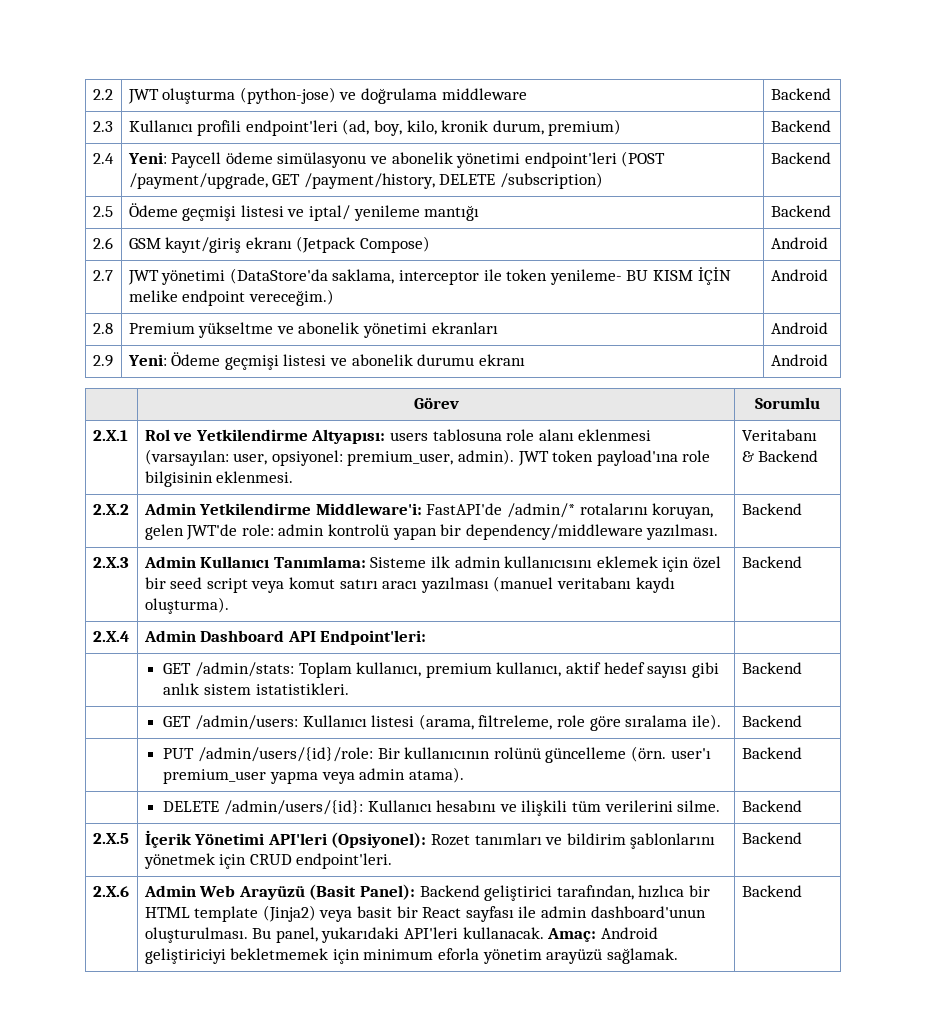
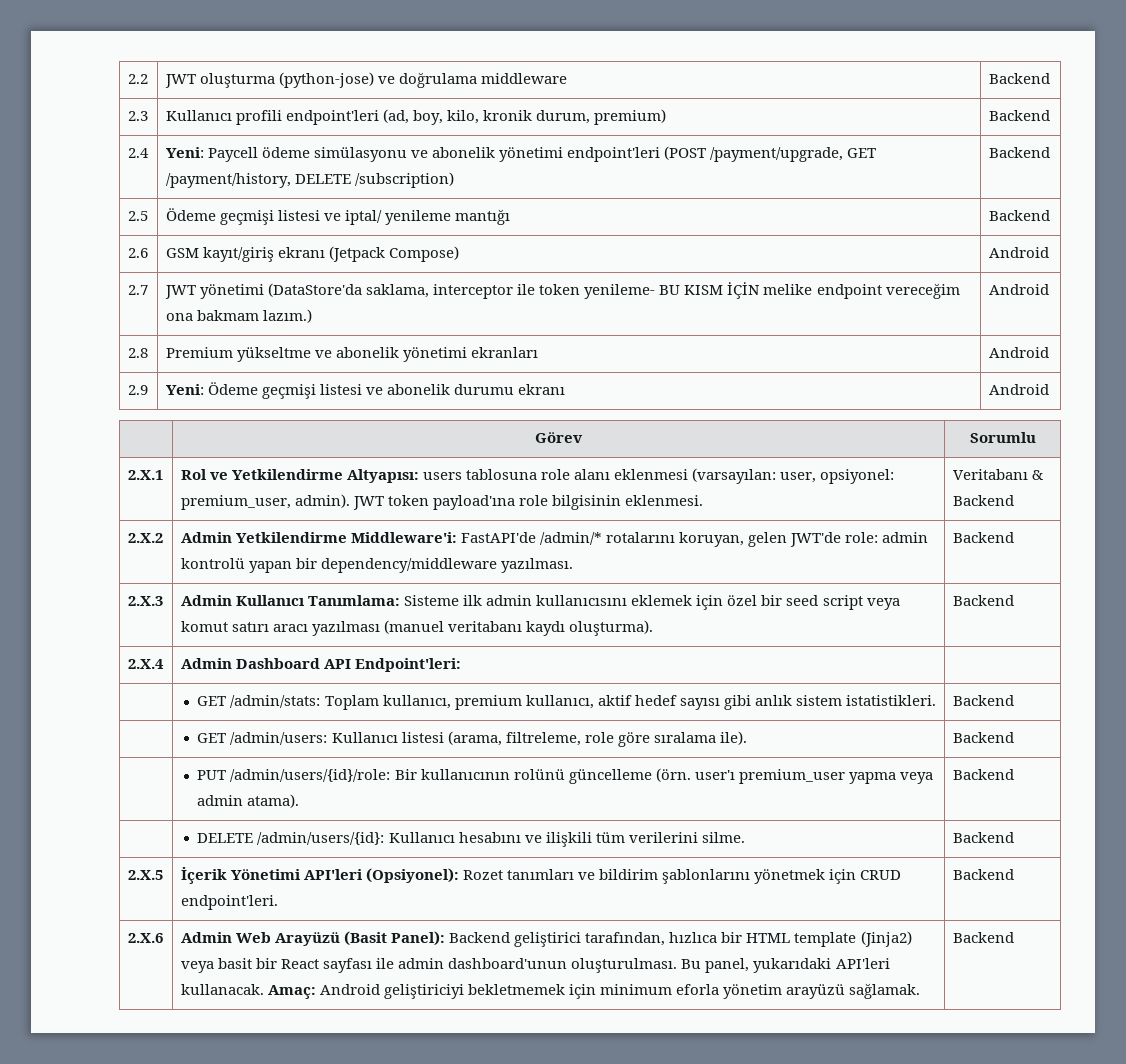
- 2.7 | JWT yönetimi (DataStore'da saklama, interceptor ile token yenileme- BU KISM İÇİN melike endpoint vereceğim.) | Android
+ 2.7 | JWT yönetimi (DataStore'da saklama, interceptor ile token yenileme- BU KISM İÇİN melike endpoint vereceğim ona bakmam lazım.) | Android

